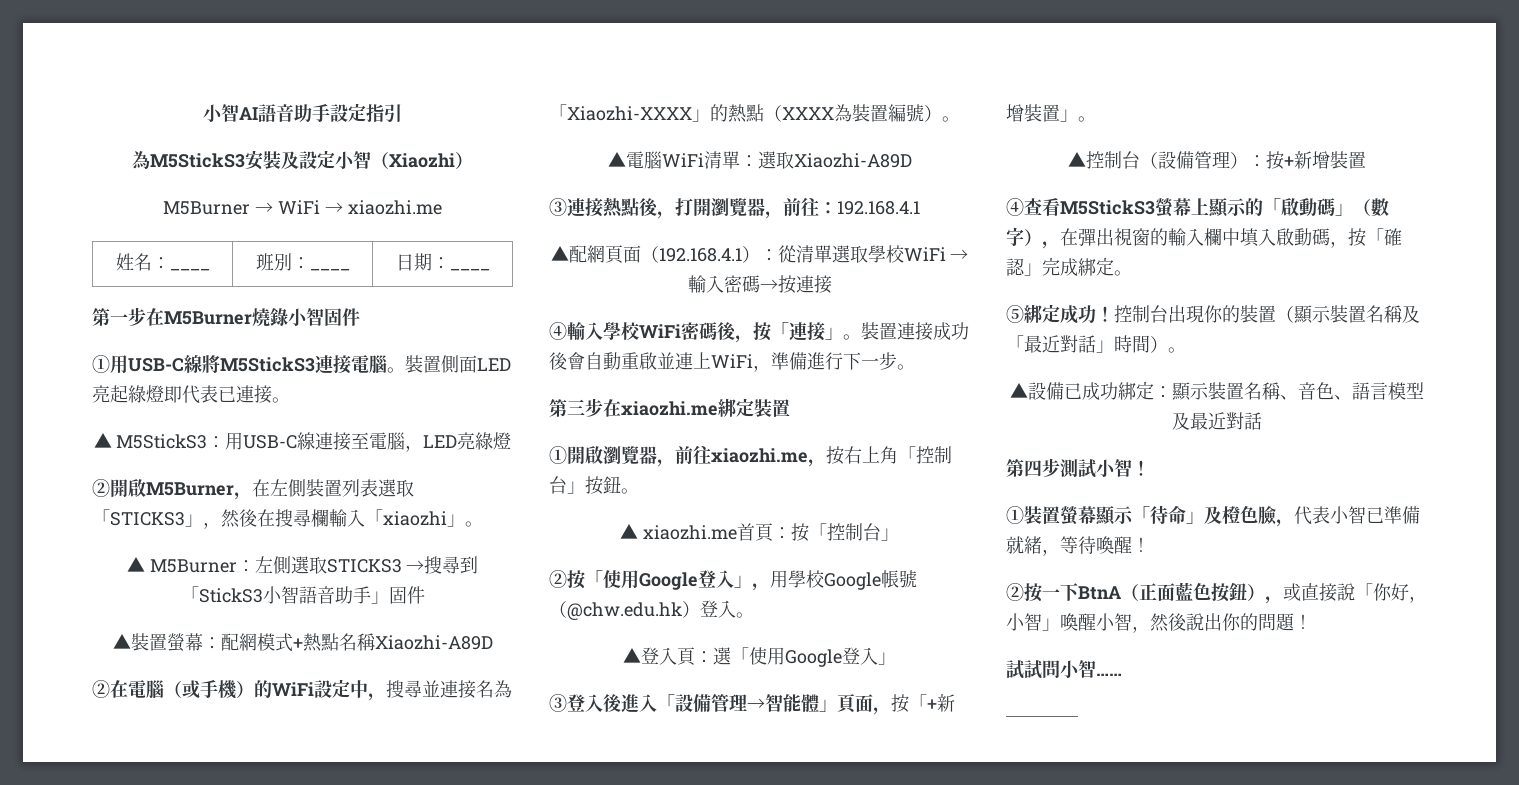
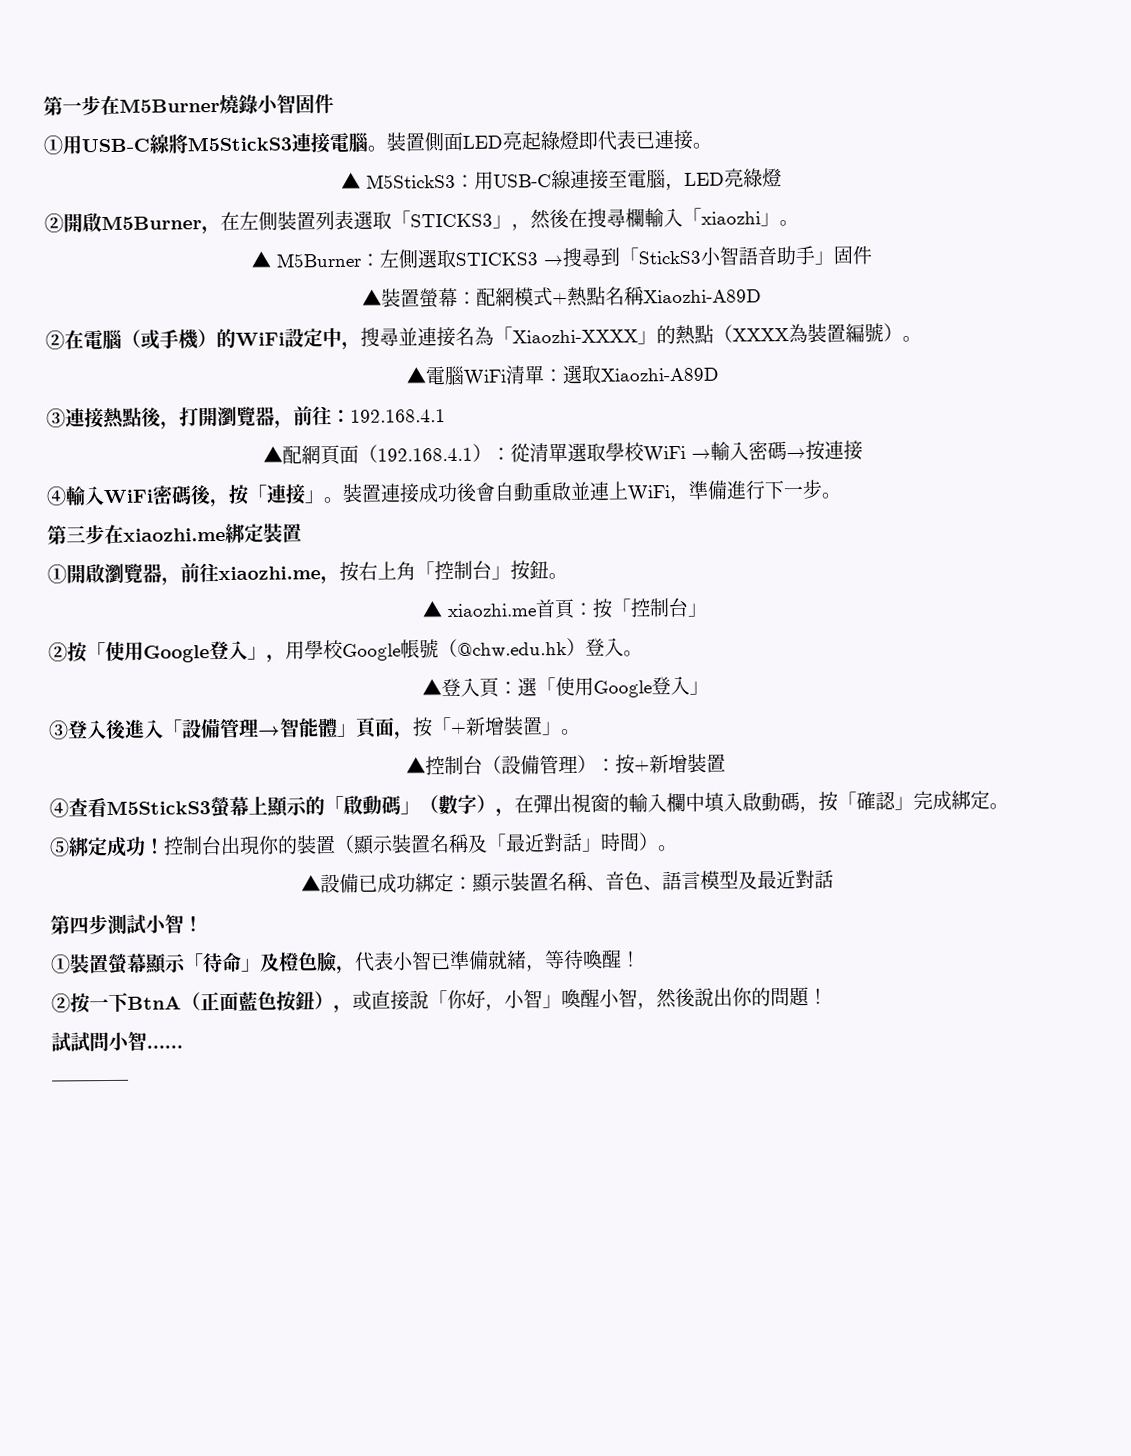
- 小智AI語音助手設定指引
- 為M5StickS3安裝及設定小智（Xiaozhi）
- M5Burner → WiFi → xiaozhi.me
- 姓名：____ | 班別：____ | 日期：____
- ④輸入學校WiFi密碼後，按「連接」。
+ ④輸入WiFi密碼後，按「連接」。

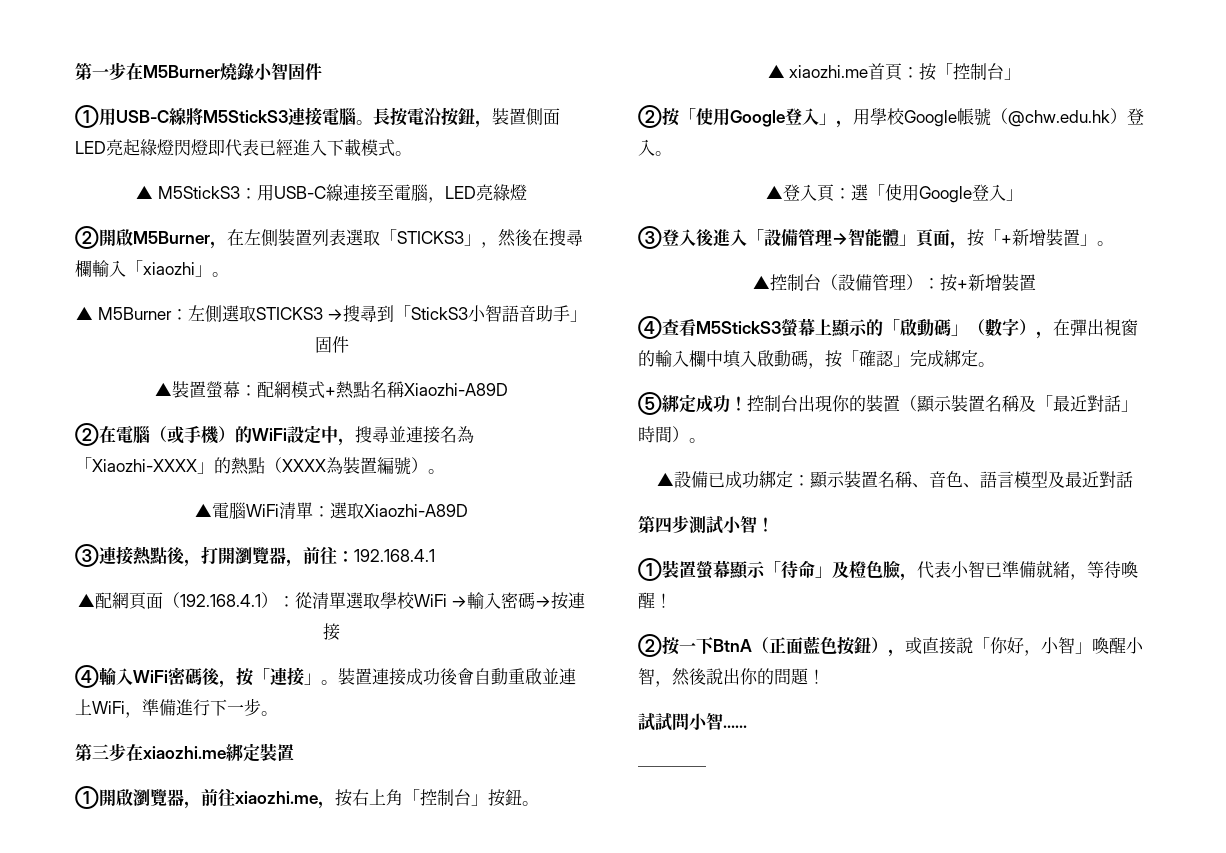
- 裝置側面LED亮起綠燈即代表已連接。
+ 長按電沿按鈕，裝置側面LED亮起綠燈閃燈即代表已經進入下載模式。

